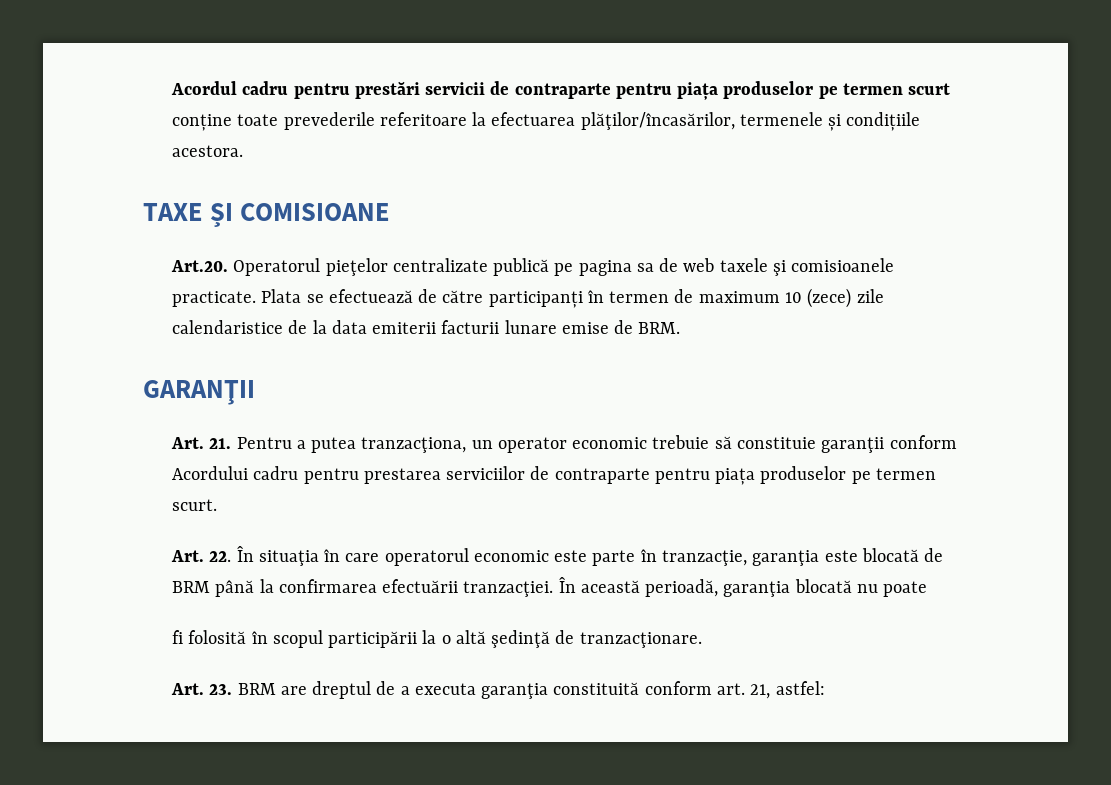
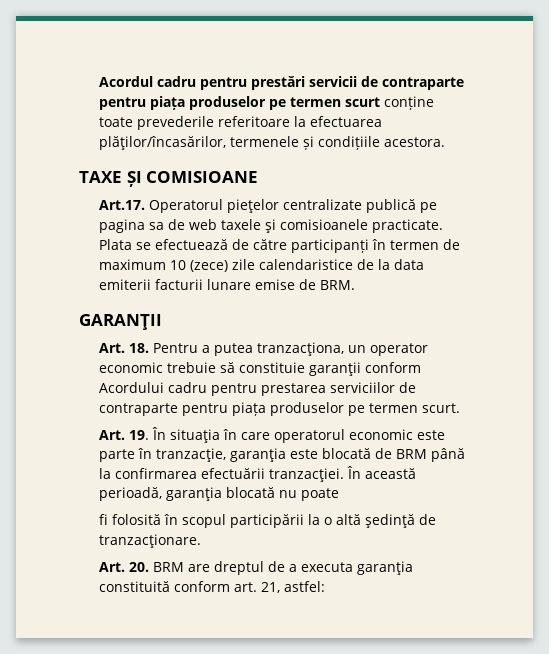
- Art.20. Operatorul pieţelor centralizate publică pe pagina sa de web taxele şi comisioanele practicate.
+ Art.17. Operatorul pieţelor centralizate publică pe pagina sa de web taxele şi comisioanele practicate.
- Art. 21. Pentru a putea tranzacţiona, un operator economic trebuie să constituie garanţii conform Acordului cadru pentru prestarea serviciilor de contraparte pentru piața produselor pe termen scurt.
+ Art. 18. Pentru a putea tranzacţiona, un operator economic trebuie să constituie garanţii conform Acordului cadru pentru prestarea serviciilor de contraparte pentru piața produselor pe termen scurt.
- Art. 22. În situaţia în care operatorul economic este parte în tranzacţie, garanţia este blocată de BRM până la confirmarea efectuării tranzacţiei.
+ Art. 19. În situaţia în care operatorul economic este parte în tranzacţie, garanţia este blocată de BRM până la confirmarea efectuării tranzacţiei.
- Art. 23. BRM are dreptul de a executa garanţia constituită conform art. 21, astfel:
+ Art. 20. BRM are dreptul de a executa garanţia constituită conform art. 21, astfel:

